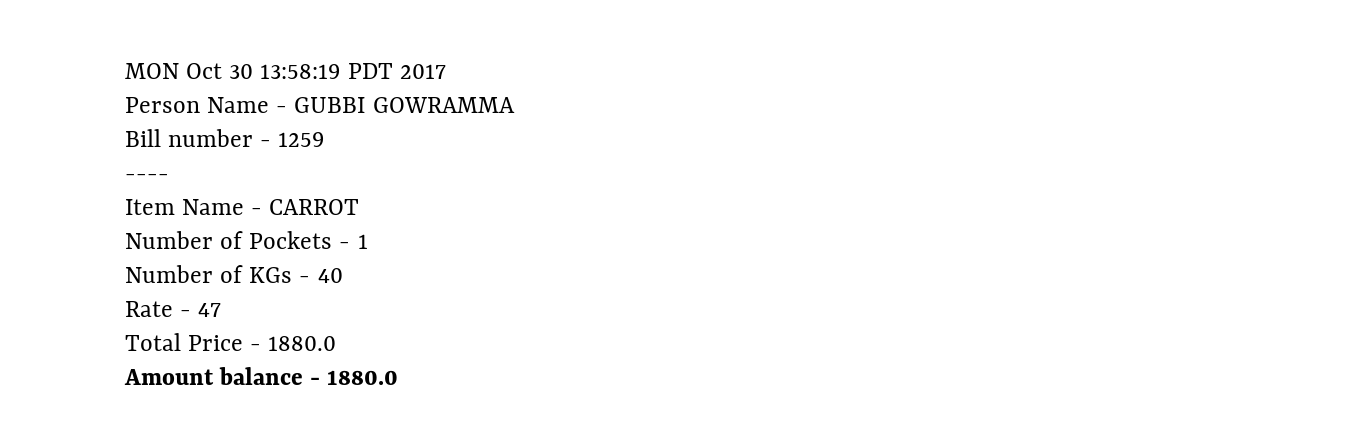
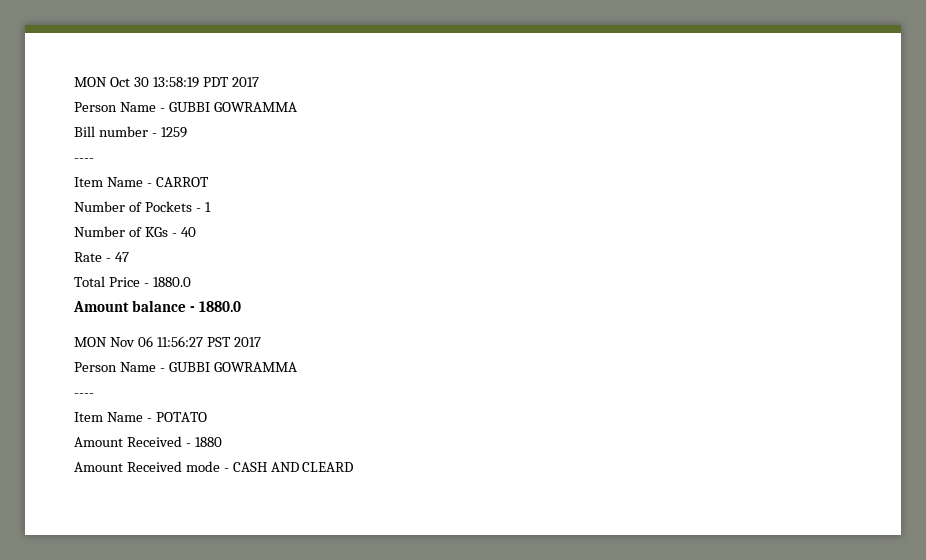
+ MON Nov 06 11:56:27 PST 2017
+ Person Name - GUBBI GOWRAMMA
+ ----
+ Item Name - POTATO
+ Amount Received - 1880
+ Amount Received mode - CASH AND CLEARD

